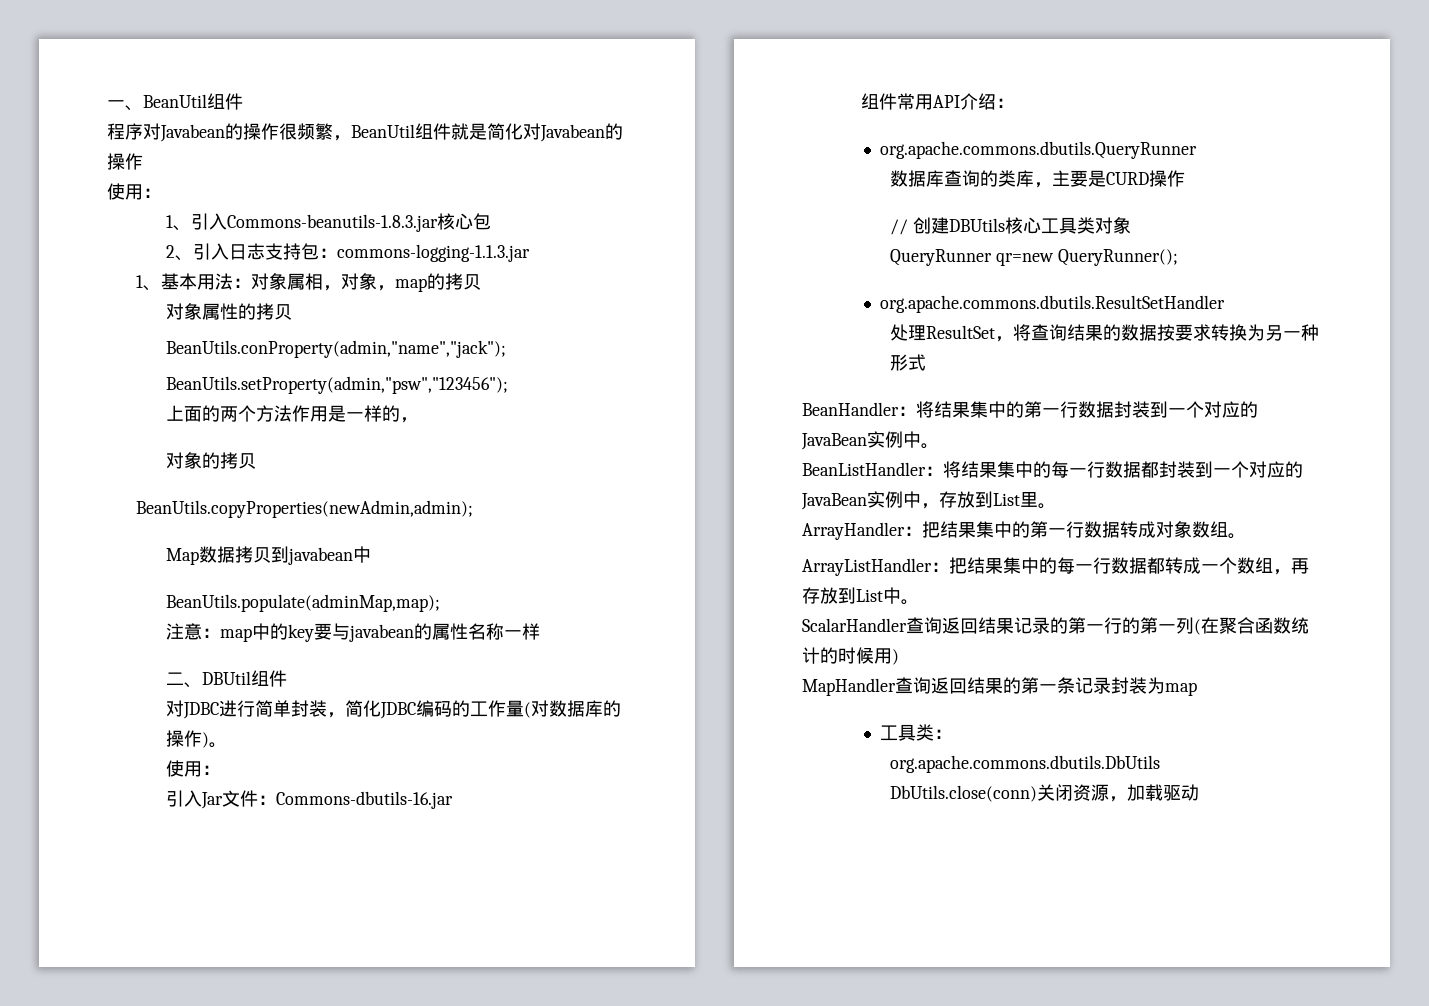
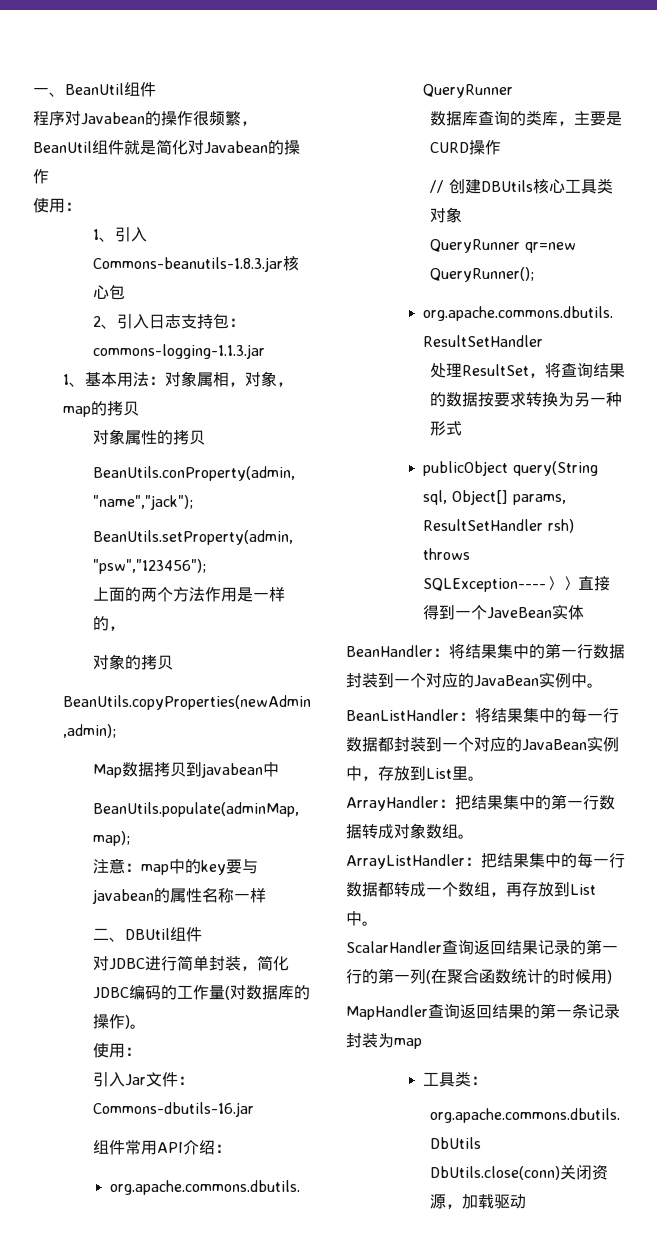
+ publicObject query(String sql, Object[] params, ResultSetHandler rsh) throws SQLException----〉〉直接得到一个JaveBean实体

